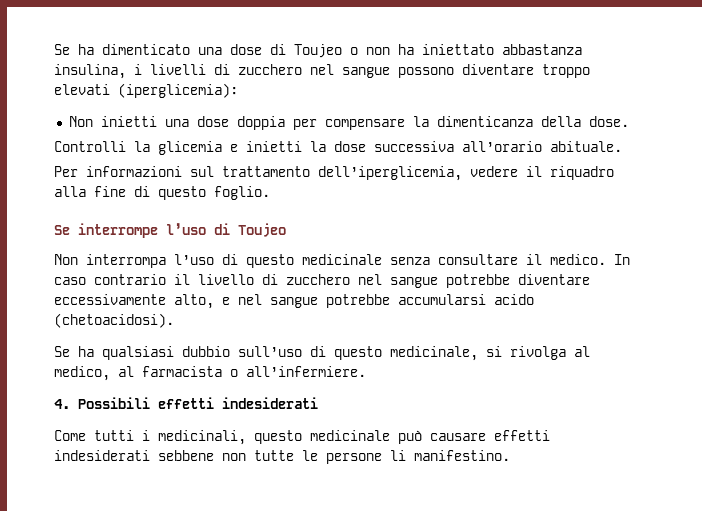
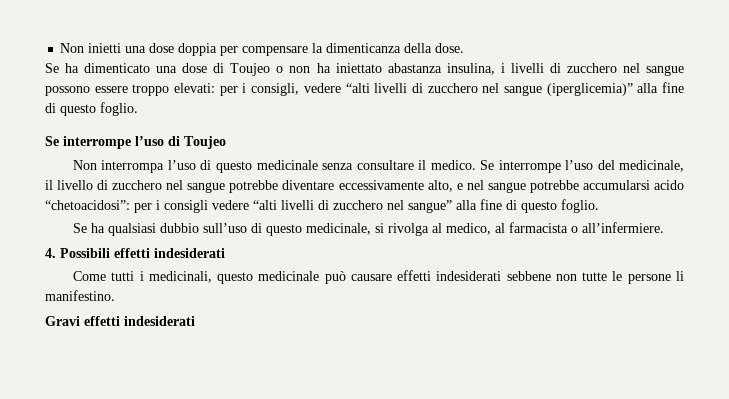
- Se ha dimenticato una dose di Toujeo o non ha iniettato abbastanza insulina, i livelli di zucchero nel sangue possono diventare troppo elevati (iperglicemia):
- Controlli la glicemia e inietti la dose successiva all’orario abituale.
- Per informazioni sul trattamento dell’iperglicemia, vedere il riquadro alla fine di questo foglio.
+ Se ha dimenticato una dose di Toujeo o non ha iniettato abastanza insulina, i livelli di zucchero nel sangue possono essere troppo elevati: per i consigli, vedere “alti livelli di zucchero nel sangue (iperglicemia)” alla fine di questo foglio.
- In caso contrario il livello di zucchero nel sangue potrebbe diventare eccessivamente alto, e nel sangue potrebbe accumularsi acido (chetoacidosi).
+ Se interrompe l’uso del medicinale, il livello di zucchero nel sangue potrebbe diventare eccessivamente alto, e nel sangue potrebbe accumularsi acido “chetoacidosi”: per i consigli vedere “alti livelli di zucchero nel sangue” alla fine di questo foglio.
+ Gravi effetti indesiderati

